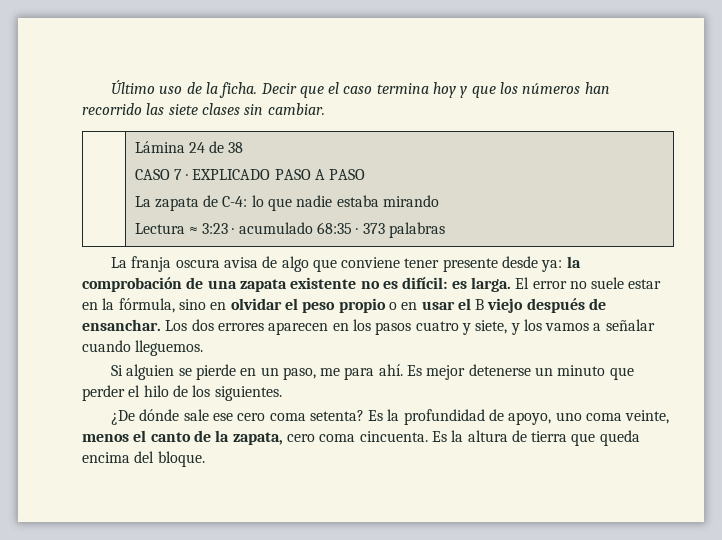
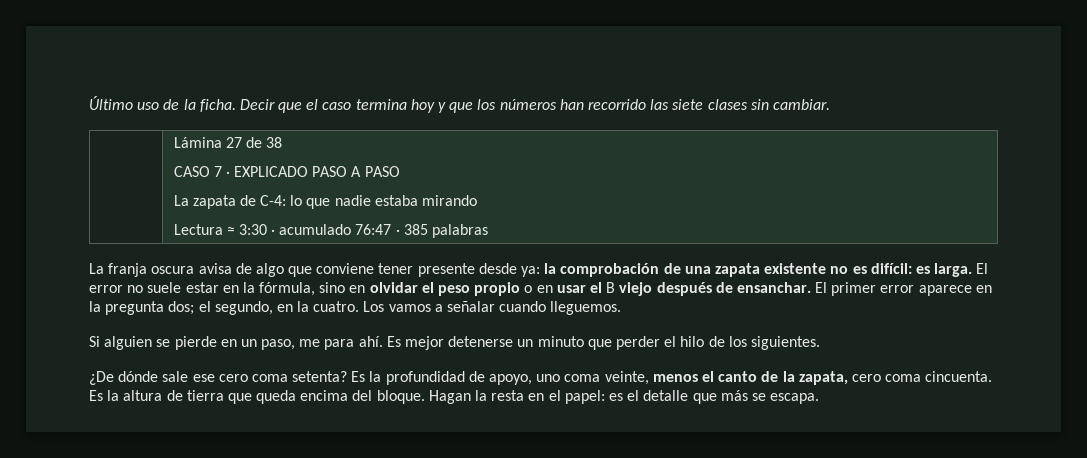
- | Lámina 24 de 38
+ | Lámina 27 de 38
  CASO 7 · EXPLICADO PASO A PASO
  La zapata de C-4: lo que nadie estaba mirando
- Lectura ≈ 3:23 · acumulado 68:35 · 373 palabras
+ Lectura ≈ 3:30 · acumulado 76:47 · 385 palabras
- Los dos errores aparecen en los pasos cuatro y siete, y los vamos a señalar cuando lleguemos.
+ El primer error aparece en la pregunta dos; el segundo, en la cuatro. Los vamos a señalar cuando lleguemos.
+ Hagan la resta en el papel: es el detalle que más se escapa.

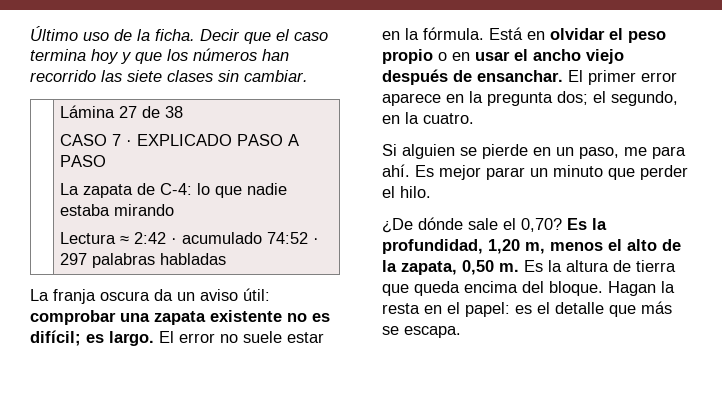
  | Lámina 27 de 38
  CASO 7 · EXPLICADO PASO A PASO
  La zapata de C-4: lo que nadie estaba mirando
- Lectura ≈ 3:30 · acumulado 76:47 · 385 palabras
+ Lectura ≈ 2:42 · acumulado 74:52 · 297 palabras habladas
- La franja oscura avisa de algo que conviene tener presente desde ya: la comprobación de una zapata existente no es difícil: es larga.
+ La franja oscura da un aviso útil: comprobar una zapata existente no es difícil; es largo.
- El error no suele estar en la fórmula, sino en olvidar el peso propio o en usar el B viejo después de ensanchar.
+ El error no suele estar en la fórmula. Está en olvidar el peso propio o en usar el ancho viejo después de ensanchar.
- Los vamos a señalar cuando lleguemos.
- Es mejor detenerse un minuto que perder el hilo de los siguientes.
+ Es mejor parar un minuto que perder el hilo.
- ¿De dónde sale ese cero coma setenta? Es la profundidad de apoyo, uno coma veinte, menos el canto de la zapata, cero coma cincuenta.
+ ¿De dónde sale el 0,70? Es la profundidad, 1,20 m, menos el alto de la zapata, 0,50 m.

